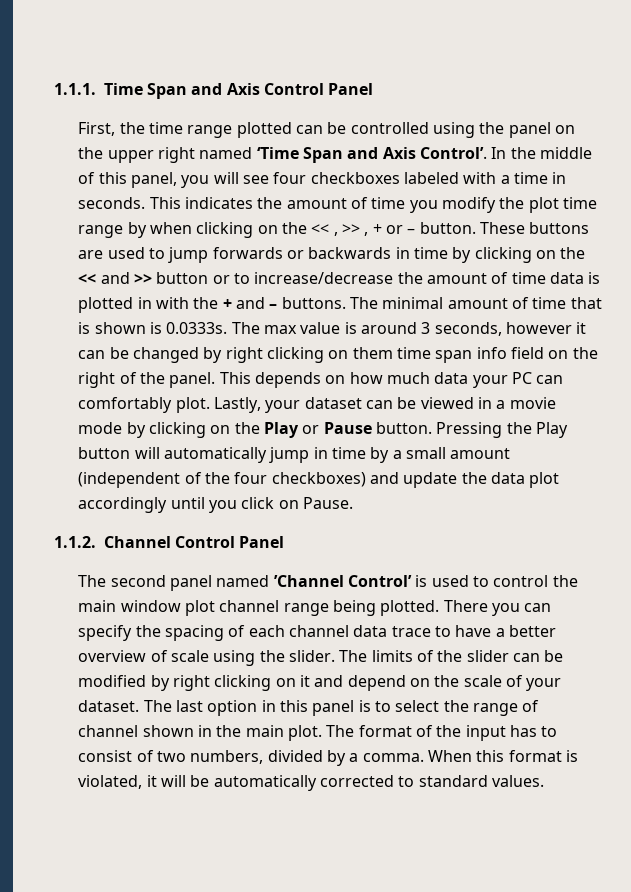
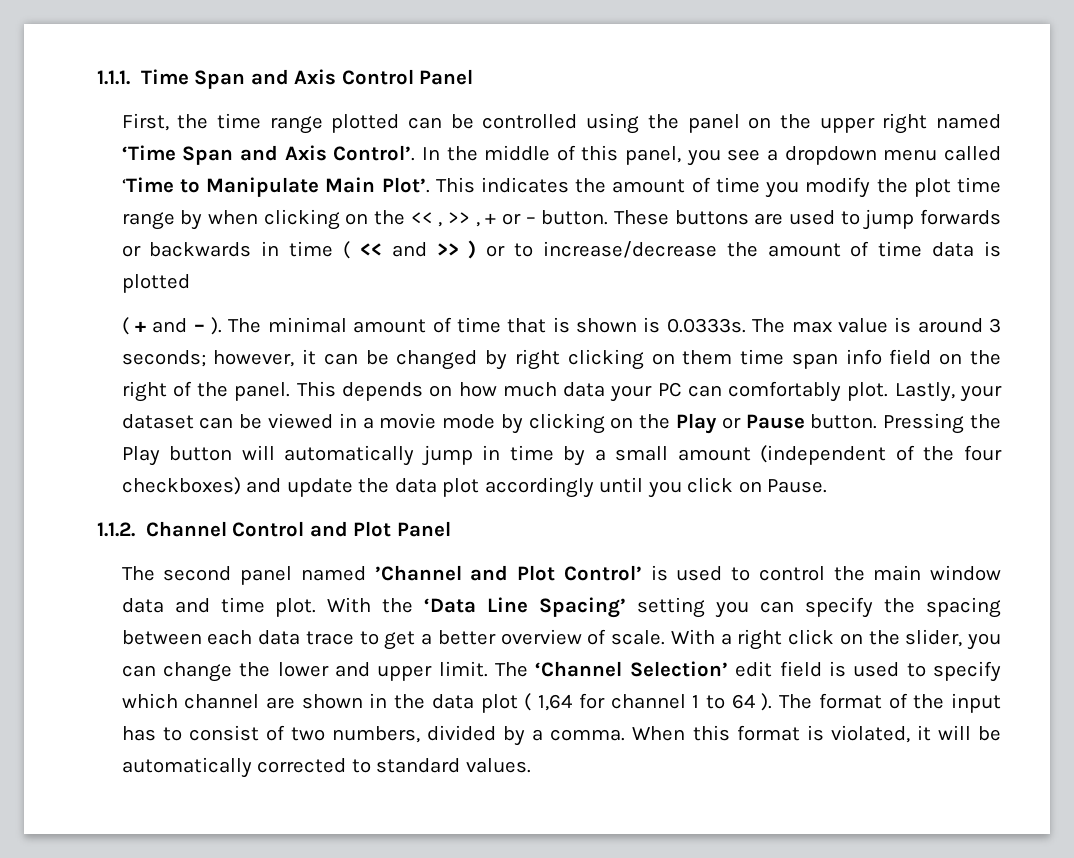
- In the middle of this panel, you will see four checkboxes labeled with a time in seconds.
+ In the middle of this panel, you see a dropdown menu called ‘Time to Manipulate Main Plot’.
- These buttons are used to jump forwards or backwards in time by clicking on the << and >> button or to increase/decrease the amount of time data is plotted in with the + and – buttons.
+ These buttons are used to jump forwards or backwards in time ( << and >> ) or to increase/decrease the amount of time data is plotted
+ ( + and – ).
- The minimal amount of time that is shown is 0.0333s. The max value is around 3 seconds, however it can be changed by right clicking on them time span info field on the right of the panel.
+ The minimal amount of time that is shown is 0.0333s. The max value is around 3 seconds; however, it can be changed by right clicking on them time span info field on the right of the panel.
- 1.1.2. Channel Control Panel
+ 1.1.2. Channel Control and Plot Panel
- The second panel named ’Channel Control’ is used to control the main window plot channel range being plotted. There you can specify the spacing of each channel data trace to have a better overview of scale using the slider. The limits of the slider can be modified by right clicking on it and depend on the scale of your dataset. The last option in this panel is to select the range of channel shown in the main plot.
+ The second panel named ’Channel and Plot Control’ is used to control the main window data and time plot. With the ‘Data Line Spacing’ setting you can specify the spacing between each data trace to get a better overview of scale. With a right click on the slider, you can change the lower and upper limit. The ‘Channel Selection’ edit field is used to specify which channel are shown in the data plot ( 1,64 for channel 1 to 64 ).

